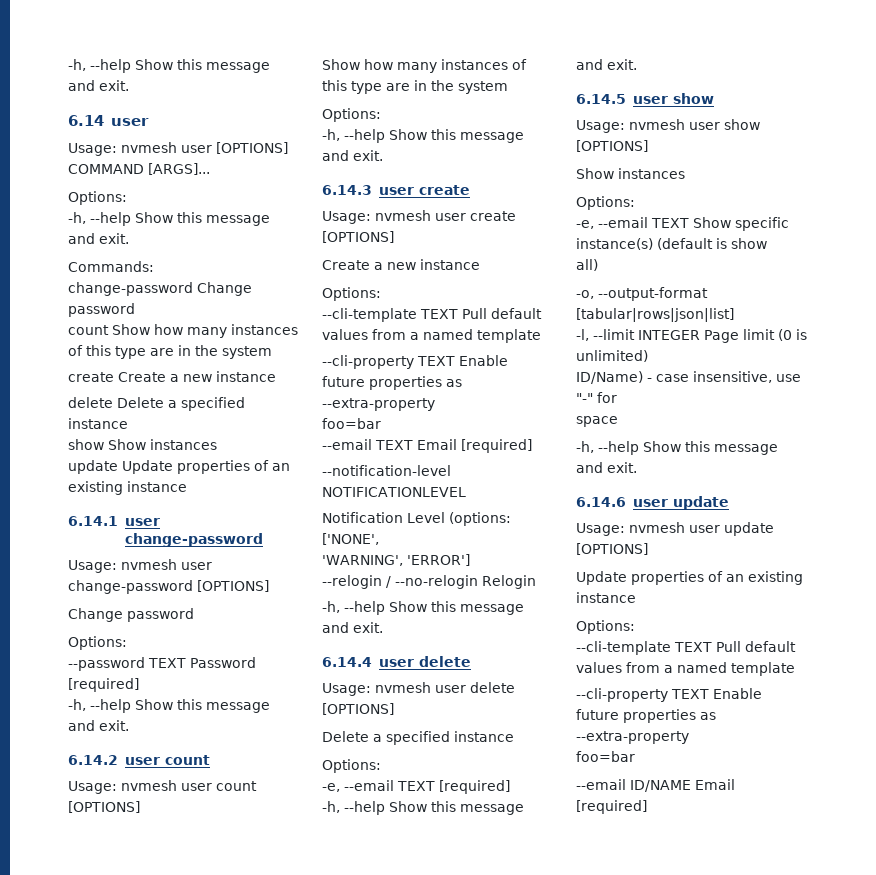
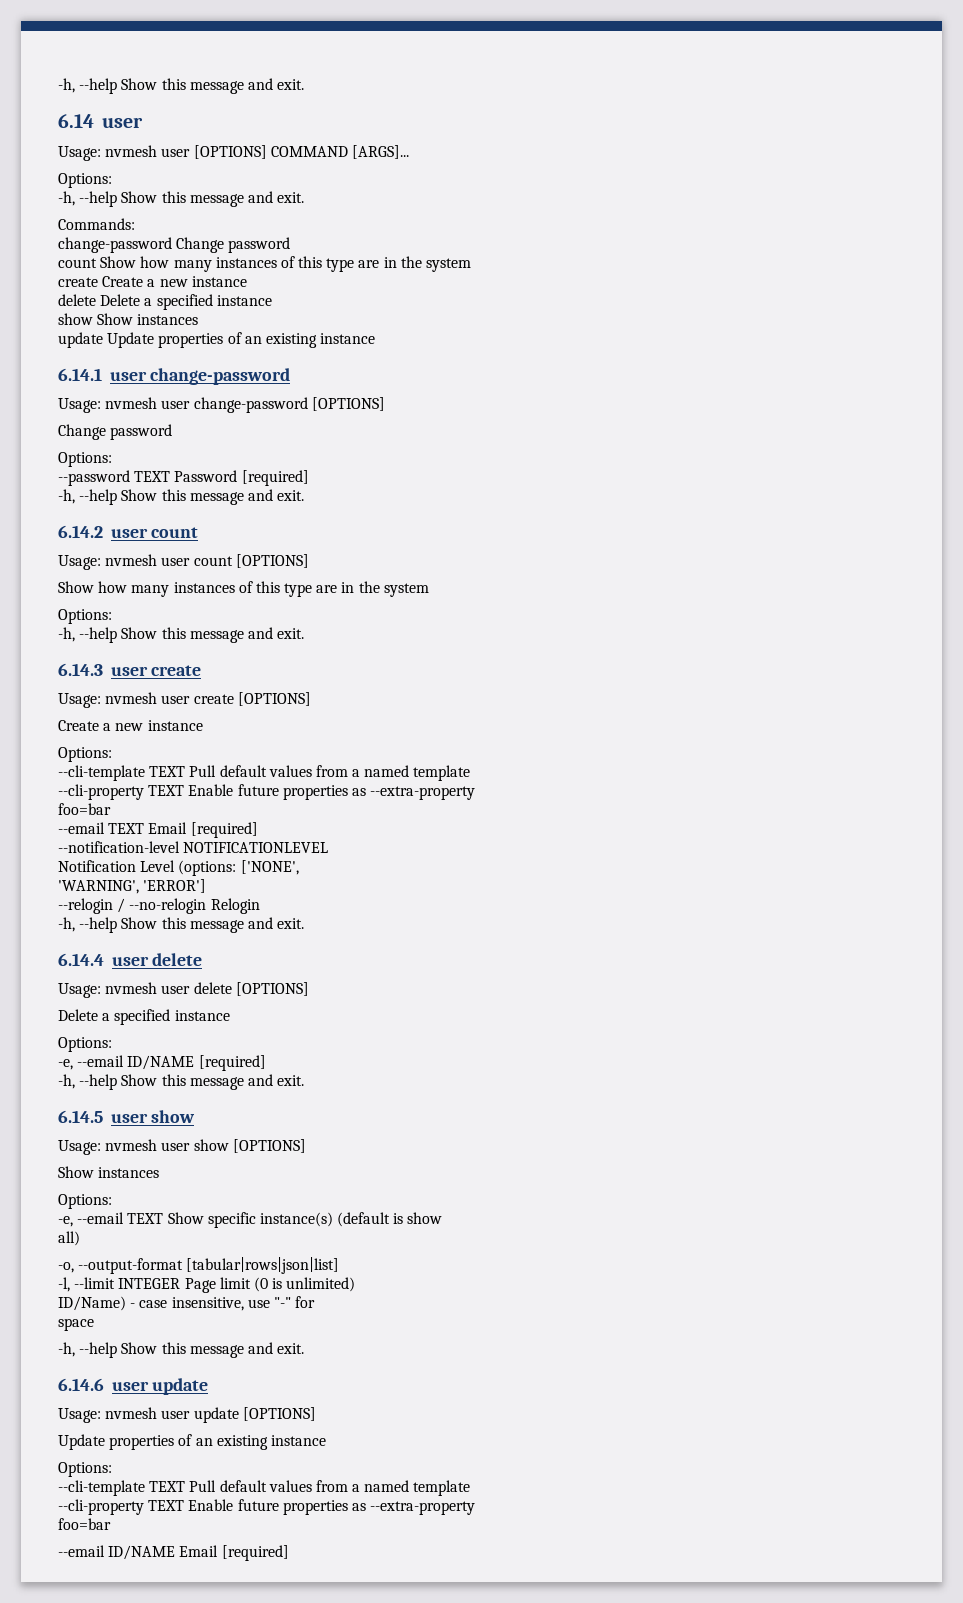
- -e, --email TEXT [required]
+ -e, --email ID/NAME [required]

